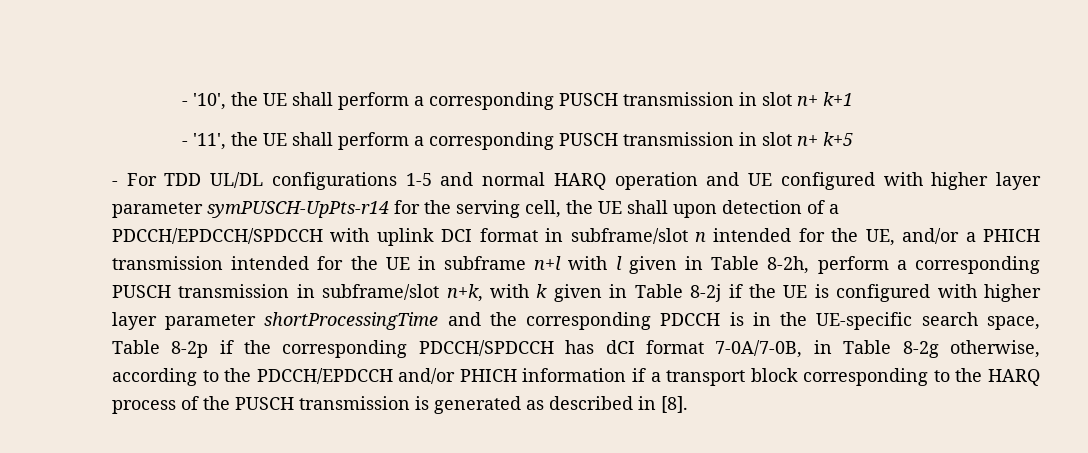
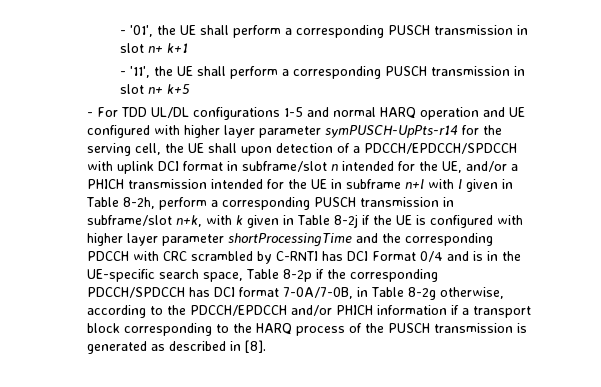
- - '10', the UE shall perform a corresponding PUSCH transmission in slot n+ k+1
+ - '01', the UE shall perform a corresponding PUSCH transmission in slot n+ k+1
- - For TDD UL/DL configurations 1-5 and normal HARQ operation and UE configured with higher layer parameter symPUSCH-UpPts-r14 for the serving cell, the UE shall upon detection of a PDCCH/EPDCCH/SPDCCH with uplink DCI format in subframe/slot n intended for the UE, and/or a PHICH transmission intended for the UE in subframe n+l with l given in Table 8-2h, perform a corresponding PUSCH transmission in subframe/slot n+k, with k given in Table 8-2j if the UE is configured with higher layer parameter shortProcessingTime and the corresponding PDCCH is in the UE-specific search space, Table 8-2p if the corresponding PDCCH/SPDCCH has dCI format 7-0A/7-0B, in Table 8-2g otherwise, according to the PDCCH/EPDCCH and/or PHICH information if a transport block corresponding to the HARQ process of the PUSCH transmission is generated as described in [8].
+ - For TDD UL/DL configurations 1-5 and normal HARQ operation and UE configured with higher layer parameter symPUSCH-UpPts-r14 for the serving cell, the UE shall upon detection of a PDCCH/EPDCCH/SPDCCH with uplink DCI format in subframe/slot n intended for the UE, and/or a PHICH transmission intended for the UE in subframe n+l with l given in Table 8-2h, perform a corresponding PUSCH transmission in subframe/slot n+k, with k given in Table 8-2j if the UE is configured with higher layer parameter shortProcessingTime and the corresponding PDCCH with CRC scrambled by C-RNTI has DCI Format 0/4 and is in the UE-specific search space, Table 8-2p if the corresponding PDCCH/SPDCCH has DCI format 7-0A/7-0B, in Table 8-2g otherwise, according to the PDCCH/EPDCCH and/or PHICH information if a transport block corresponding to the HARQ process of the PUSCH transmission is generated as described in [8].

